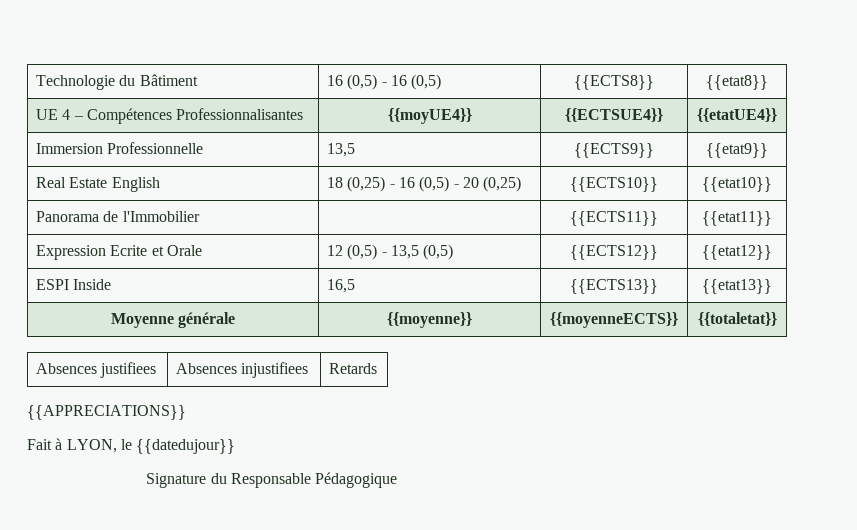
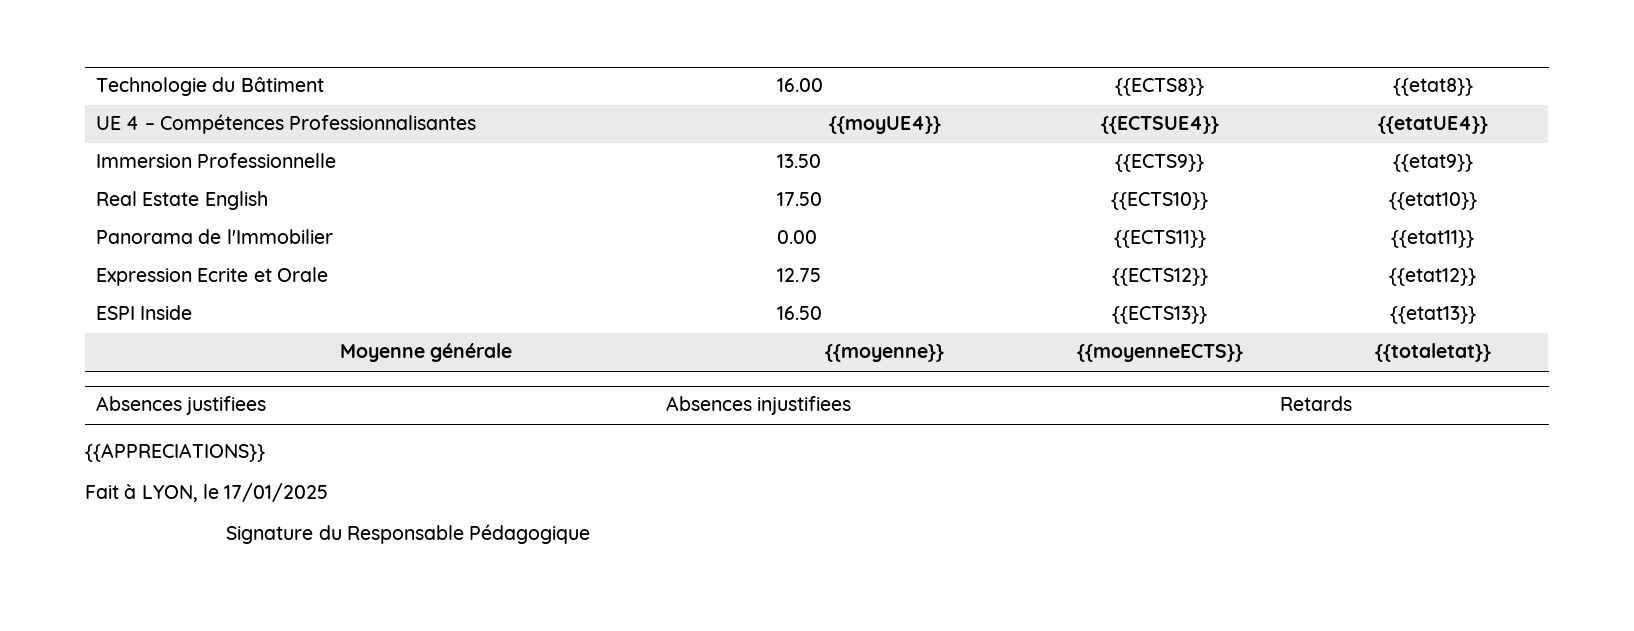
- Technologie du Bâtiment | 16 (0,5) - 16 (0,5) | {{ECTS8}} | {{etat8}}
+ Technologie du Bâtiment | 16.00 | {{ECTS8}} | {{etat8}}
- Immersion Professionnelle | 13,5 | {{ECTS9}} | {{etat9}}
+ Immersion Professionnelle | 13.50 | {{ECTS9}} | {{etat9}}
- Real Estate English | 18 (0,25) - 16 (0,5) - 20 (0,25) | {{ECTS10}} | {{etat10}}
+ Real Estate English | 17.50 | {{ECTS10}} | {{etat10}}
- Panorama de l'Immobilier | | {{ECTS11}} | {{etat11}}
+ Panorama de l'Immobilier | 0.00 | {{ECTS11}} | {{etat11}}
- Expression Ecrite et Orale | 12 (0,5) - 13,5 (0,5) | {{ECTS12}} | {{etat12}}
+ Expression Ecrite et Orale | 12.75 | {{ECTS12}} | {{etat12}}
- ESPI Inside | 16,5 | {{ECTS13}} | {{etat13}}
+ ESPI Inside | 16.50 | {{ECTS13}} | {{etat13}}
- Fait à LYON, le {{datedujour}}
+ Fait à LYON, le 17/01/2025

